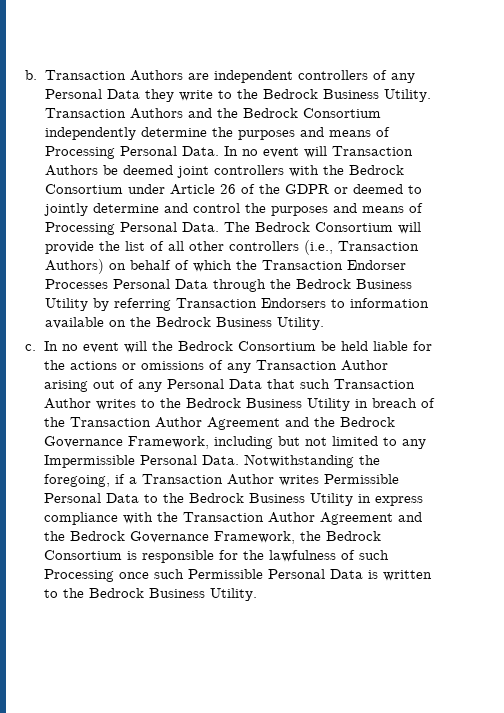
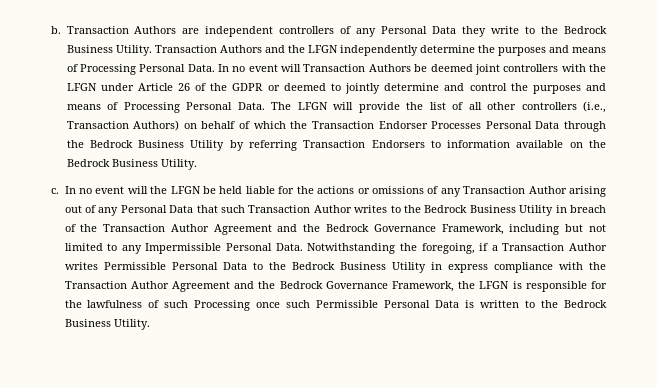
- Transaction Authors and the Bedrock Consortium independently determine the purposes and means of Processing Personal Data.
+ Transaction Authors and the LFGN independently determine the purposes and means of Processing Personal Data.
- In no event will Transaction Authors be deemed joint controllers with the Bedrock Consortium under Article 26 of the GDPR or deemed to jointly determine and control the purposes and means of Processing Personal Data.
+ In no event will Transaction Authors be deemed joint controllers with the LFGN under Article 26 of the GDPR or deemed to jointly determine and control the purposes and means of Processing Personal Data.
- The Bedrock Consortium will provide the list of all other controllers (i.e., Transaction Authors) on behalf of which the Transaction Endorser Processes Personal Data through the Bedrock Business Utility by referring Transaction Endorsers to information available on the Bedrock Business Utility.
+ The LFGN will provide the list of all other controllers (i.e., Transaction Authors) on behalf of which the Transaction Endorser Processes Personal Data through the Bedrock Business Utility by referring Transaction Endorsers to information available on the Bedrock Business Utility.
- In no event will the Bedrock Consortium be held liable for the actions or omissions of any Transaction Author arising out of any Personal Data that such Transaction Author writes to the Bedrock Business Utility in breach of the Transaction Author Agreement and the Bedrock Governance Framework, including but not limited to any Impermissible Personal Data.
+ In no event will the LFGN be held liable for the actions or omissions of any Transaction Author arising out of any Personal Data that such Transaction Author writes to the Bedrock Business Utility in breach of the Transaction Author Agreement and the Bedrock Governance Framework, including but not limited to any Impermissible Personal Data.
- Notwithstanding the foregoing, if a Transaction Author writes Permissible Personal Data to the Bedrock Business Utility in express compliance with the Transaction Author Agreement and the Bedrock Governance Framework, the Bedrock Consortium is responsible for the lawfulness of such Processing once such Permissible Personal Data is written to the Bedrock Business Utility.
+ Notwithstanding the foregoing, if a Transaction Author writes Permissible Personal Data to the Bedrock Business Utility in express compliance with the Transaction Author Agreement and the Bedrock Governance Framework, the LFGN is responsible for the lawfulness of such Processing once such Permissible Personal Data is written to the Bedrock Business Utility.

